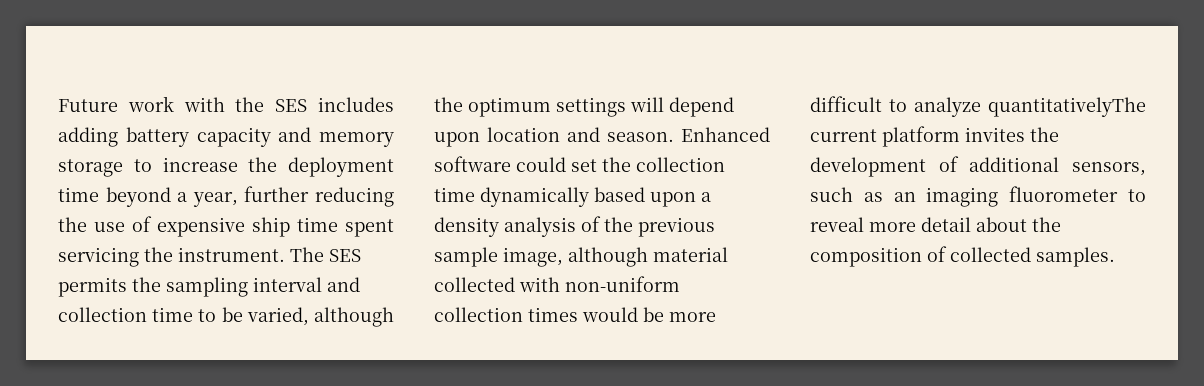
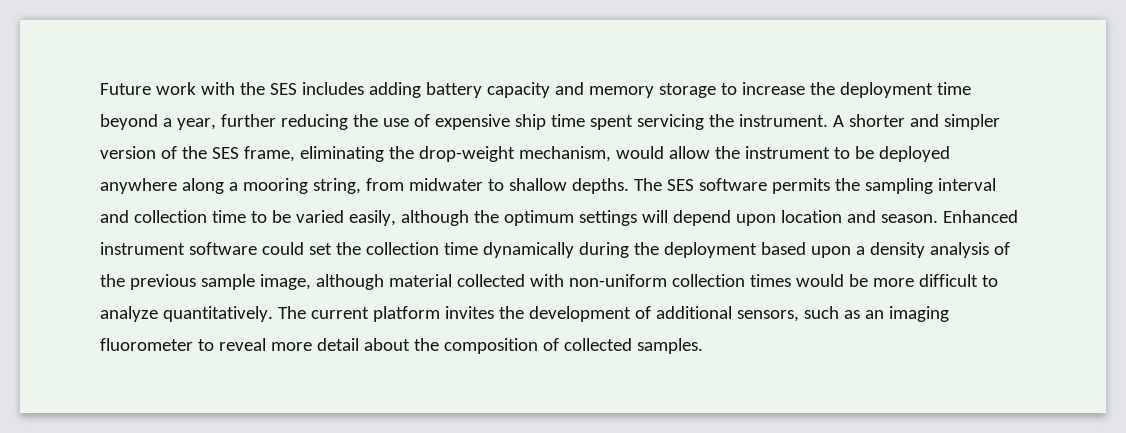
+ A shorter and simpler version of the SES frame, eliminating the drop-weight mechanism, would allow the instrument to be deployed anywhere along a mooring string, from midwater to shallow depths.
- The SES permits the sampling interval and collection time to be varied, although the optimum settings will depend upon location and season.
+ The SES software permits the sampling interval and collection time to be varied easily, although the optimum settings will depend upon location and season.
- Enhanced software could set the collection time dynamically based upon a density analysis of the previous sample image, although material collected with non-uniform collection times would be more difficult to analyze quantitativelyThe current platform invites the development of additional sensors, such as an imaging fluorometer to reveal more detail about the composition of collected samples.
+ Enhanced instrument software could set the collection time dynamically during the deployment based upon a density analysis of the previous sample image, although material collected with non-uniform collection times would be more difficult to analyze quantitatively. The current platform invites the development of additional sensors, such as an imaging fluorometer to reveal more detail about the composition of collected samples.

